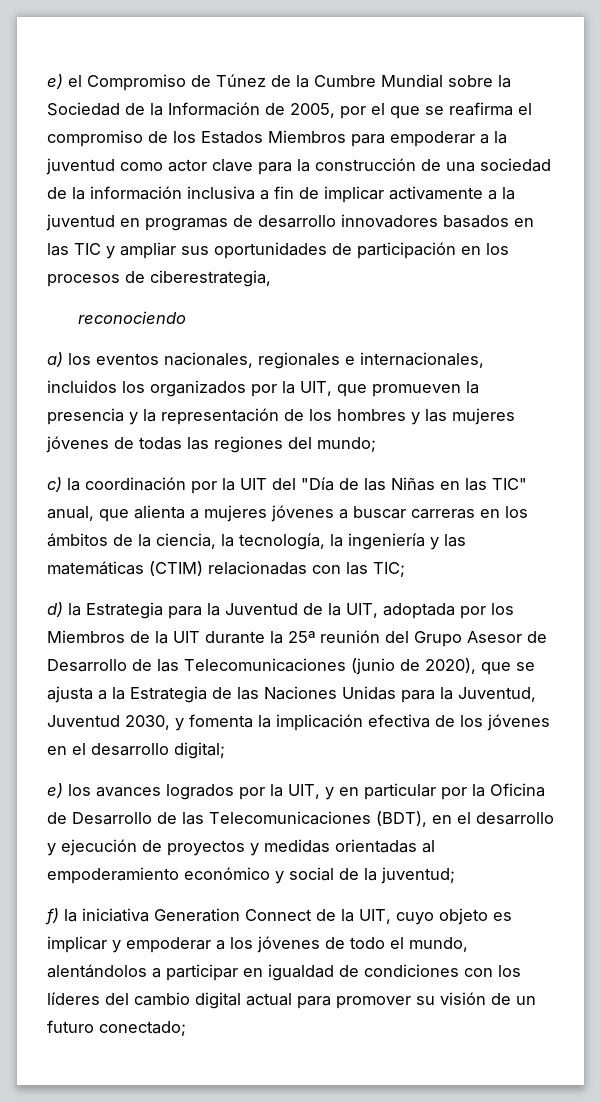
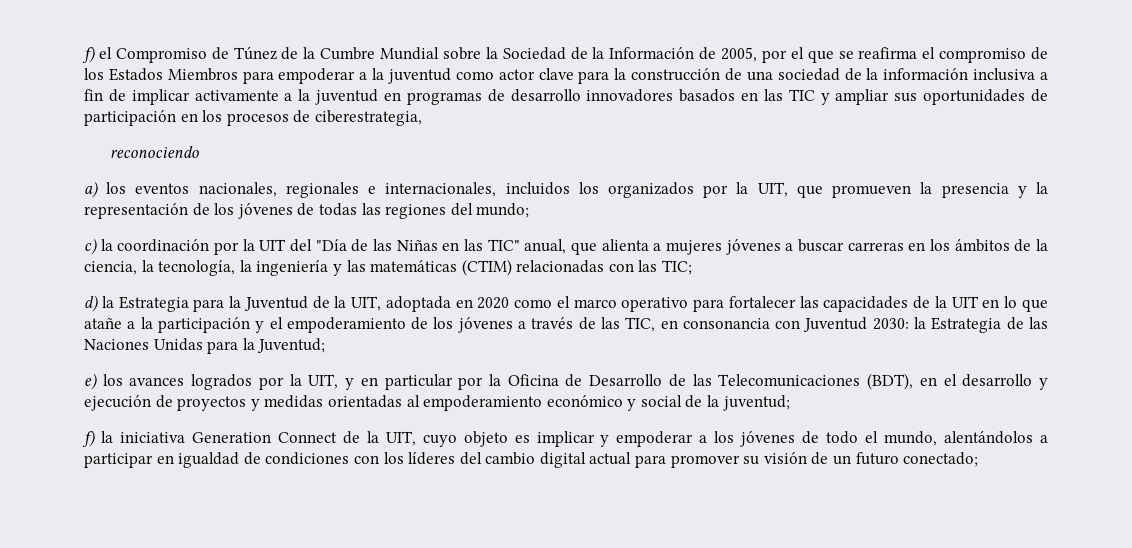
- e) el Compromiso de Túnez de la Cumbre Mundial sobre la Sociedad de la Información de 2005, por el que se reafirma el compromiso de los Estados Miembros para empoderar a la juventud como actor clave para la construcción de una sociedad de la información inclusiva a fin de implicar activamente a la juventud en programas de desarrollo innovadores basados en las TIC y ampliar sus oportunidades de participación en los procesos de ciberestrategia,
+ f) el Compromiso de Túnez de la Cumbre Mundial sobre la Sociedad de la Información de 2005, por el que se reafirma el compromiso de los Estados Miembros para empoderar a la juventud como actor clave para la construcción de una sociedad de la información inclusiva a fin de implicar activamente a la juventud en programas de desarrollo innovadores basados en las TIC y ampliar sus oportunidades de participación en los procesos de ciberestrategia,
- a) los eventos nacionales, regionales e internacionales, incluidos los organizados por la UIT, que promueven la presencia y la representación de los hombres y las mujeres jóvenes de todas las regiones del mundo;
+ a) los eventos nacionales, regionales e internacionales, incluidos los organizados por la UIT, que promueven la presencia y la representación de los jóvenes de todas las regiones del mundo;
- d) la Estrategia para la Juventud de la UIT, adoptada por los Miembros de la UIT durante la 25ª reunión del Grupo Asesor de Desarrollo de las Telecomunicaciones (junio de 2020), que se ajusta a la Estrategia de las Naciones Unidas para la Juventud, Juventud 2030, y fomenta la implicación efectiva de los jóvenes en el desarrollo digital;
+ d) la Estrategia para la Juventud de la UIT, adoptada en 2020 como el marco operativo para fortalecer las capacidades de la UIT en lo que atañe a la participación y el empoderamiento de los jóvenes a través de las TIC, en consonancia con Juventud 2030: la Estrategia de las Naciones Unidas para la Juventud;

